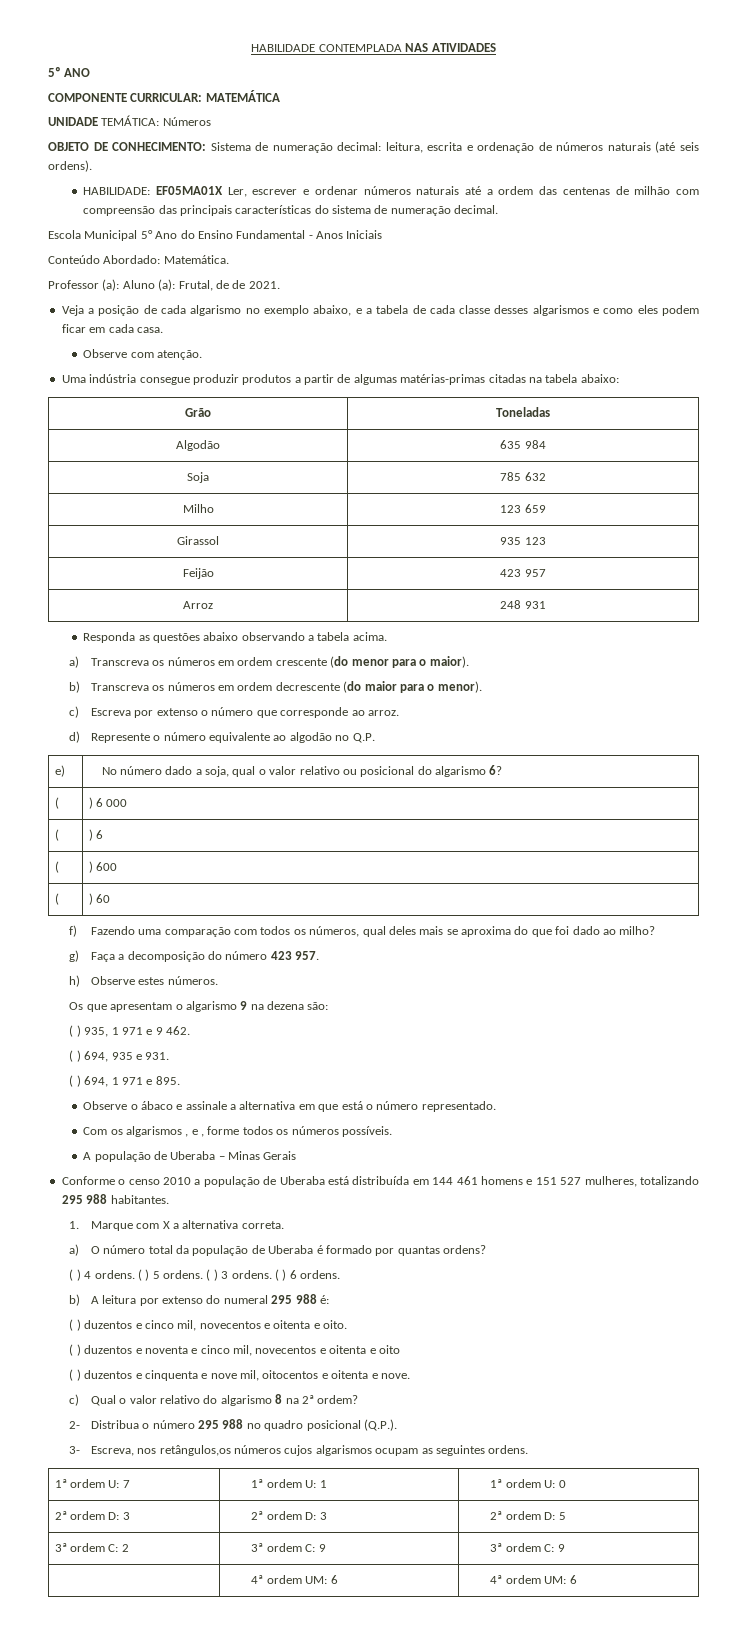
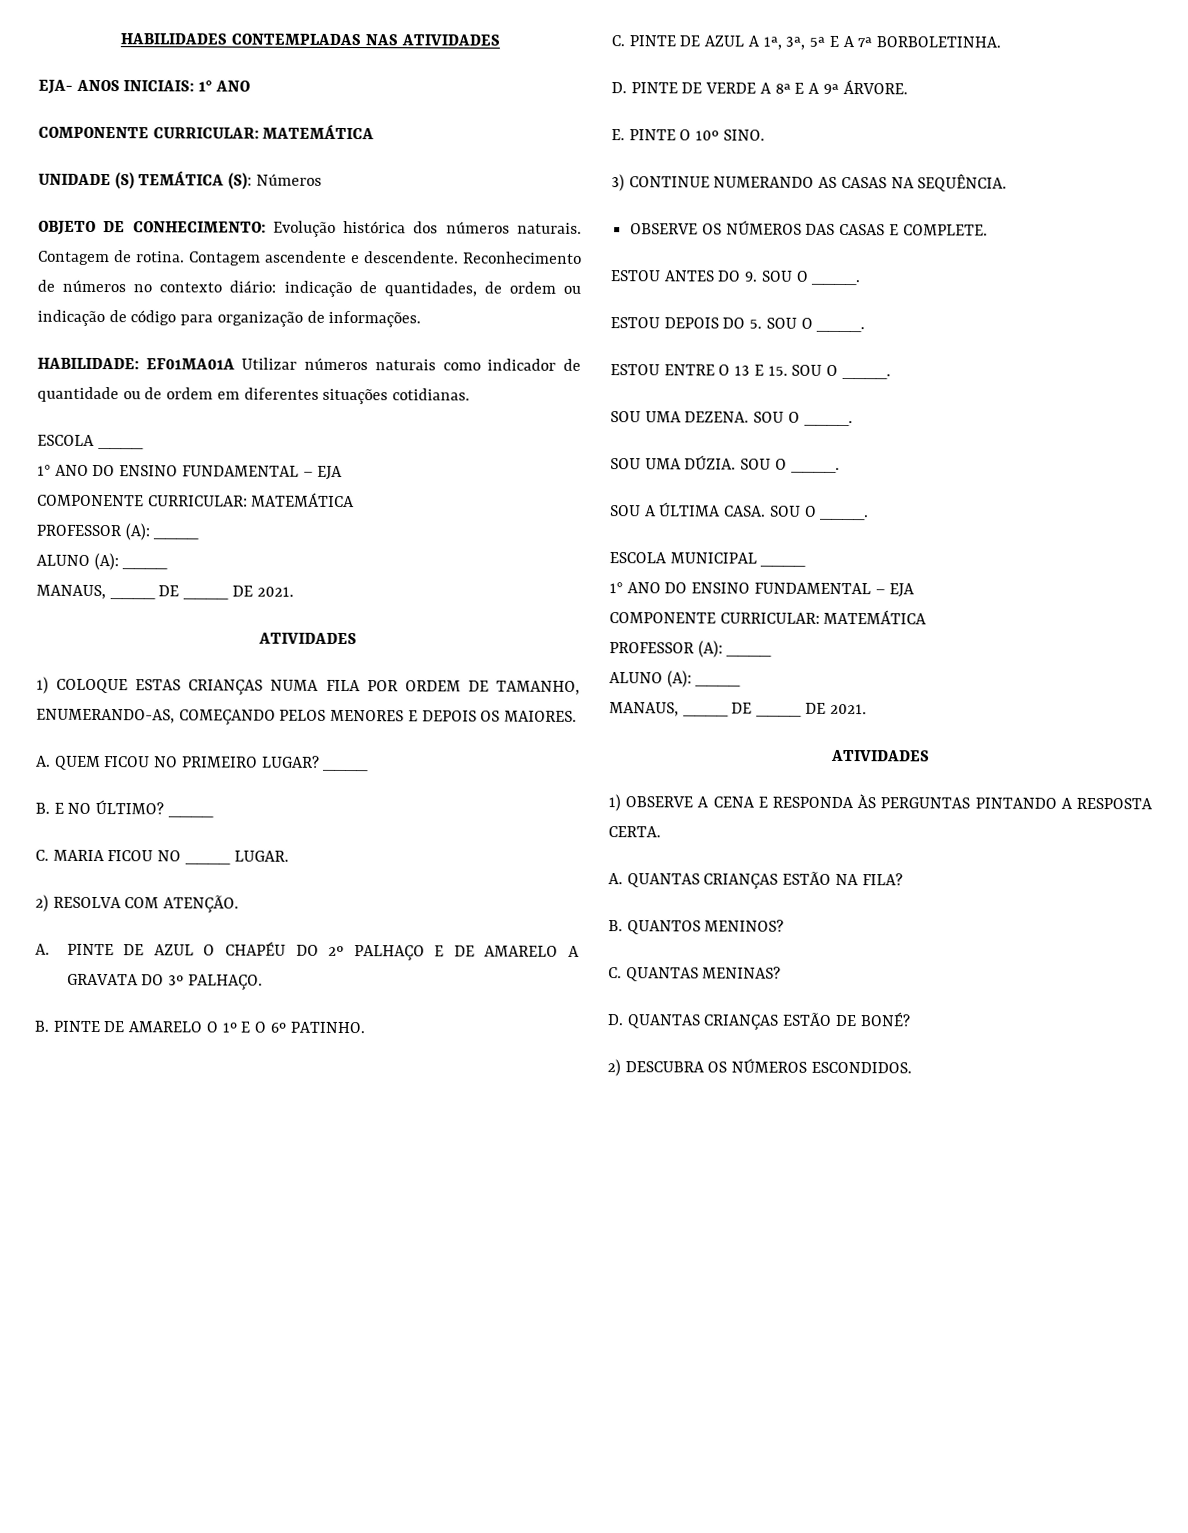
- HABILIDADE CONTEMPLADA NAS ATIVIDADES
+ HABILIDADES CONTEMPLADAS NAS ATIVIDADES
- 5º ANO
+ EJA- ANOS INICIAIS: 1° ANO
- UNIDADE TEMÁTICA: Números
+ UNIDADE (S) TEMÁTICA (S): Números
- OBJETO DE CONHECIMENTO: Sistema de numeração decimal: leitura, escrita e ordenação de números naturais (até seis ordens).
- HABILIDADE: EF05MA01X Ler, escrever e ordenar números naturais até a ordem das centenas de milhão com compreensão das principais características do sistema de numeração decimal.
- Escola Municipal 5° Ano do Ensino Fundamental - Anos Iniciais
- Conteúdo Abordado: Matemática.
- Professor (a): Aluno (a): Frutal, de de 2021.
- Veja a posição de cada algarismo no exemplo abaixo, e a tabela de cada classe desses algarismos e como eles podem ficar em cada casa.
- Observe com atenção.
- Uma indústria consegue produzir produtos a partir de algumas matérias-primas citadas na tabela abaixo:
- Grão | Toneladas
- Algodão | 635 984
- Soja | 785 632
- Milho | 123 659
- Girassol | 935 123
- Feijão | 423 957
- Arroz | 248 931
- Responda as questões abaixo observando a tabela acima.
- a) Transcreva os números em ordem crescente (do menor para o maior).
- b) Transcreva os números em ordem decrescente (do maior para o menor).
- c) Escreva por extenso o número que corresponde ao arroz.
- d) Represente o número equivalente ao algodão no Q.P.
- e) | No número dado a soja, qual o valor relativo ou posicional do algarismo 6?
- ( | ) 6 000
- ( | ) 6
- ( | ) 600
- ( | ) 60
- f) Fazendo uma comparação com todos os números, qual deles mais se aproxima do que foi dado ao milho?
- g) Faça a decomposição do número 423 957.
- h) Observe estes números.
- Os que apresentam o algarismo 9 na dezena são:
- ( ) 935, 1 971 e 9 462.
- ( ) 694, 935 e 931.
- ( ) 694, 1 971 e 895.
- Observe o ábaco e assinale a alternativa em que está o número representado.
- Com os algarismos , e , forme todos os números possíveis.
- A população de Uberaba – Minas Gerais
- Conforme o censo 2010 a população de Uberaba está distribuída em 144 461 homens e 151 527 mulheres, totalizando 295 988 habitantes.
- 1. Marque com X a alternativa correta.
- a) O número total da população de Uberaba é formado por quantas ordens?
- ( ) 4 ordens. ( ) 5 ordens. ( ) 3 ordens. ( ) 6 ordens.
- b) A leitura por extenso do numeral 295 988 é:
- ( ) duzentos e cinco mil, novecentos e oitenta e oito.
- ( ) duzentos e noventa e cinco mil, novecentos e oitenta e oito
- ( ) duzentos e cinquenta e nove mil, oitocentos e oitenta e nove.
- c) Qual o valor relativo do algarismo 8 na 2ª ordem?
- 2- Distribua o número 295 988 no quadro posicional (Q.P.).
- 3- Escreva, nos retângulos,os números cujos algarismos ocupam as seguintes ordens.
- 1ª ordem U: 7 | 1ª ordem U: 1 | 1ª ordem U: 0
- 2ª ordem D: 3 | 2ª ordem D: 3 | 2ª ordem D: 5
- 3ª ordem C: 2 | 3ª ordem C: 9 | 3ª ordem C: 9
- | 4ª ordem UM: 6 | 4ª ordem UM: 6
+ OBJETO DE CONHECIMENTO: Evolução histórica dos números naturais. Contagem de rotina. Contagem ascendente e descendente. Reconhecimento de números no contexto diário: indicação de quantidades, de ordem ou indicação de código para organização de informações.
+ HABILIDADE: EF01MA01A Utilizar números naturais como indicador de quantidade ou de ordem em diferentes situações cotidianas.
+ ESCOLA ____
+ 1° ANO DO ENSINO FUNDAMENTAL – EJA
+ COMPONENTE CURRICULAR: MATEMÁTICA
+ PROFESSOR (A): ____
+ ALUNO (A): ____
+ MANAUS, ____ DE ____ DE 2021.
+ ATIVIDADES
+ 1) COLOQUE ESTAS CRIANÇAS NUMA FILA POR ORDEM DE TAMANHO, ENUMERANDO-AS, COMEÇANDO PELOS MENORES E DEPOIS OS MAIORES.
+ A. QUEM FICOU NO PRIMEIRO LUGAR? ____
+ B. E NO ÚLTIMO? ____
+ C. MARIA FICOU NO ____ LUGAR.
+ 2) RESOLVA COM ATENÇÃO.
+ A. PINTE DE AZUL O CHAPÉU DO 2º PALHAÇO E DE AMARELO A GRAVATA DO 3º PALHAÇO.
+ B. PINTE DE AMARELO O 1º E O 6º PATINHO.
+ C. PINTE DE AZUL A 1ª, 3ª, 5ª E A 7ª BORBOLETINHA.
+ D. PINTE DE VERDE A 8ª E A 9ª ÁRVORE.
+ E. PINTE O 10º SINO.
+ 3) CONTINUE NUMERANDO AS CASAS NA SEQUÊNCIA.
+ OBSERVE OS NÚMEROS DAS CASAS E COMPLETE.
+ ESTOU ANTES DO 9. SOU O ____.
+ ESTOU DEPOIS DO 5. SOU O ____.
+ ESTOU ENTRE O 13 E 15. SOU O ____.
+ SOU UMA DEZENA. SOU O ____.
+ SOU UMA DÚZIA. SOU O ____.
+ SOU A ÚLTIMA CASA. SOU O ____.
+ ESCOLA MUNICIPAL ____
+ 1° ANO DO ENSINO FUNDAMENTAL – EJA
+ COMPONENTE CURRICULAR: MATEMÁTICA
+ PROFESSOR (A): ____
+ ALUNO (A): ____
+ MANAUS, ____ DE ____ DE 2021.
+ ATIVIDADES
+ 1) OBSERVE A CENA E RESPONDA ÀS PERGUNTAS PINTANDO A RESPOSTA CERTA.
+ A. QUANTAS CRIANÇAS ESTÃO NA FILA?
+ B. QUANTOS MENINOS?
+ C. QUANTAS MENINAS?
+ D. QUANTAS CRIANÇAS ESTÃO DE BONÉ?
+ 2) DESCUBRA OS NÚMEROS ESCONDIDOS.

